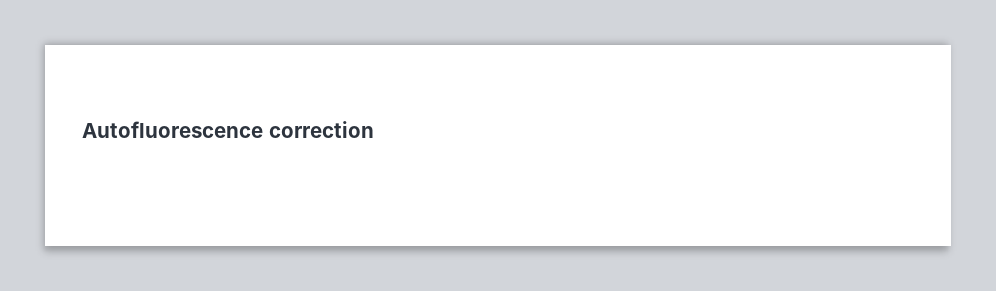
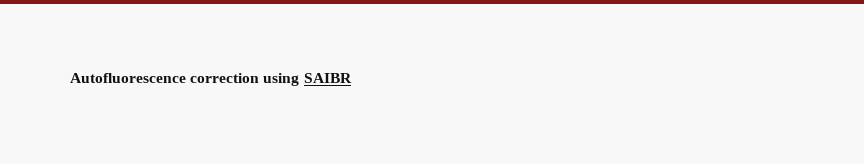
- Autofluorescence correction
+ Autofluorescence correction using SAIBR

